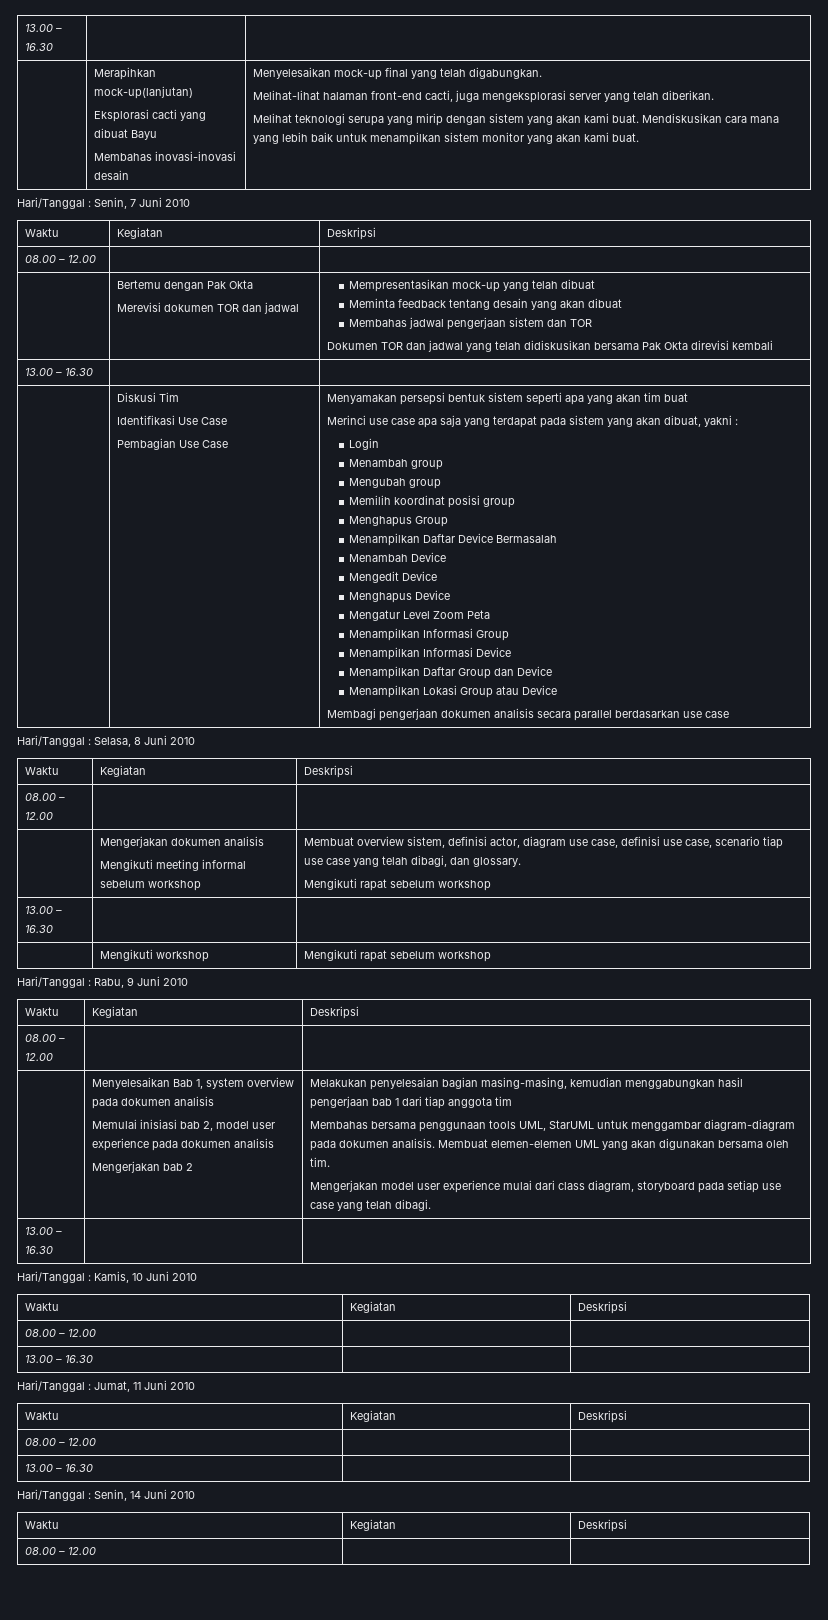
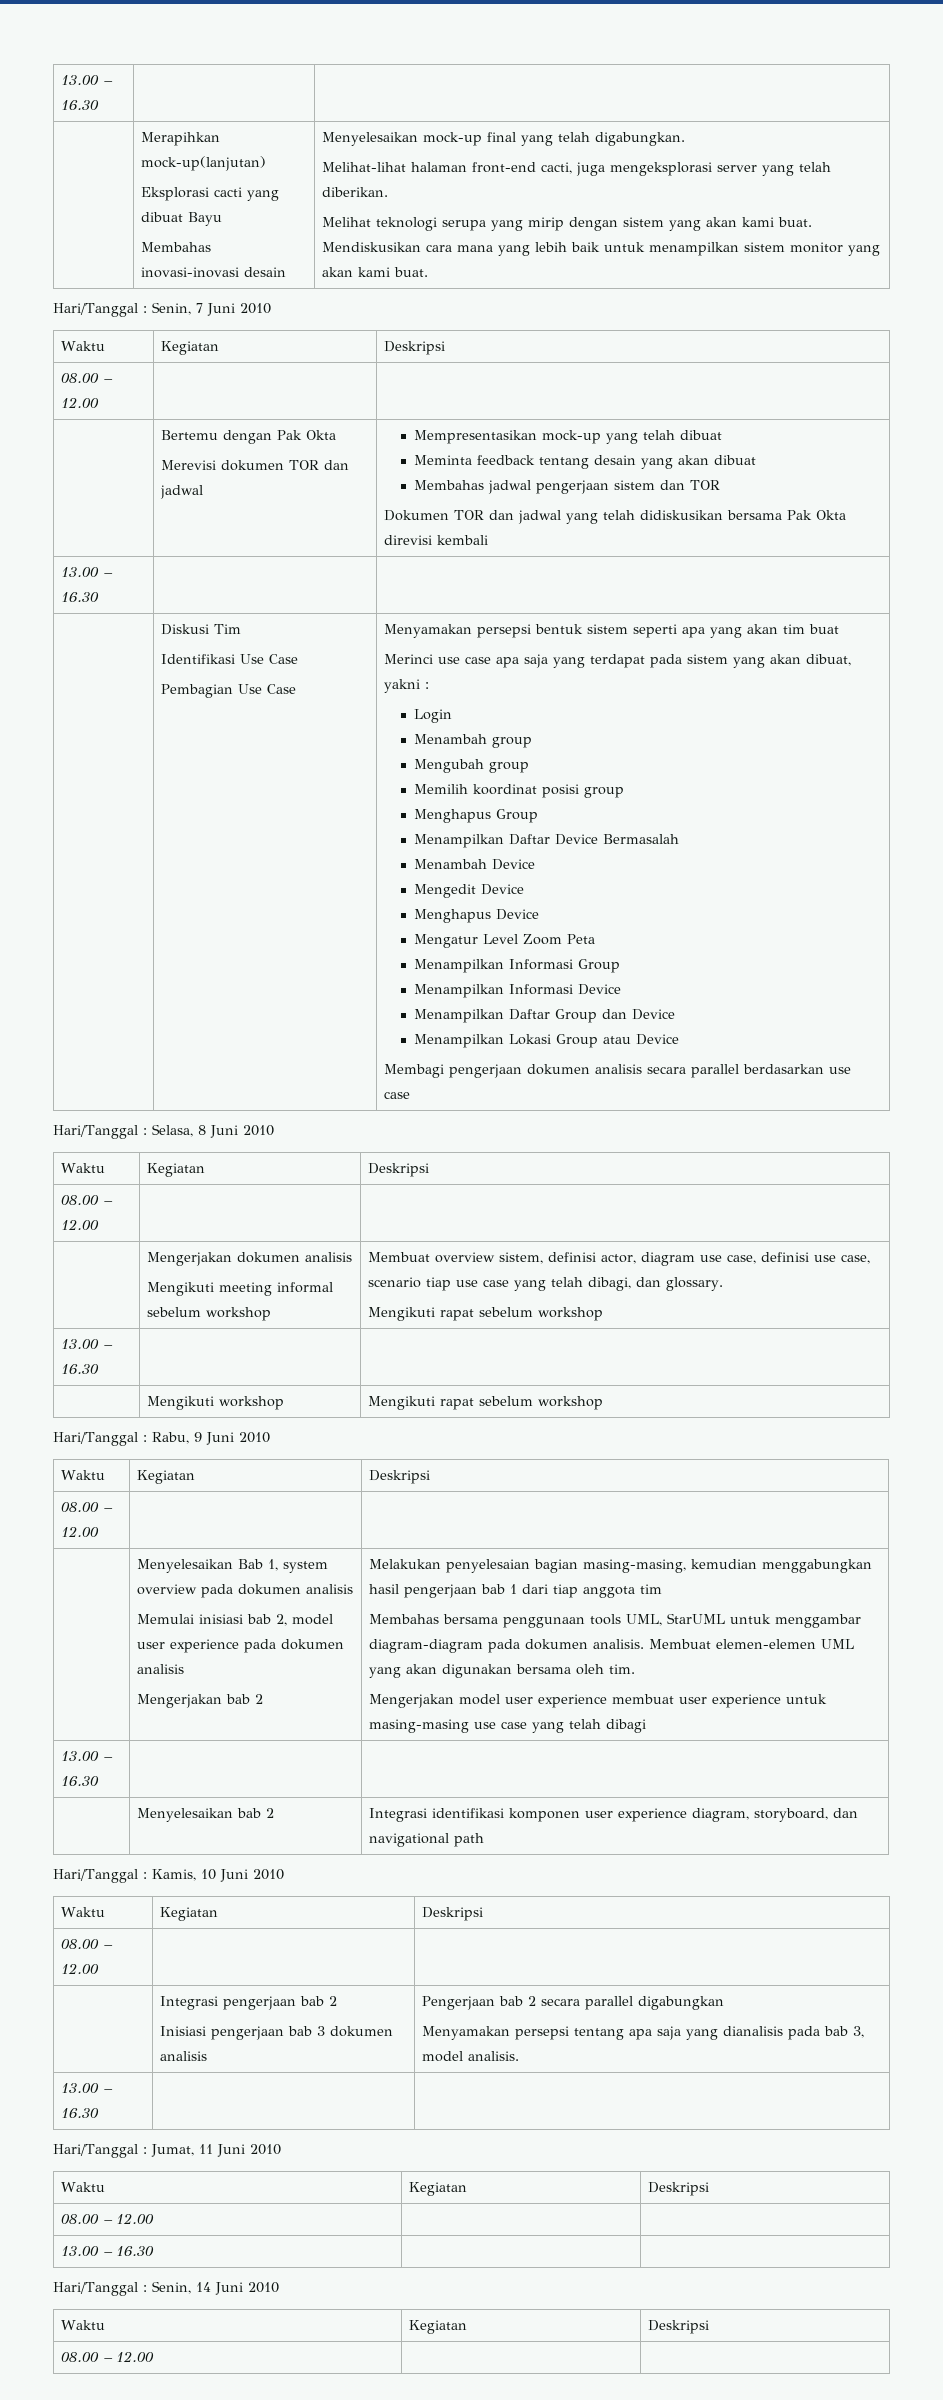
- Mengerjakan model user experience mulai dari class diagram, storyboard pada setiap use case yang telah dibagi.
+ Mengerjakan model user experience membuat user experience untuk masing-masing use case yang telah dibagi
  13.00 – 16.30 | |
+ | Menyelesaikan bab 2 | Integrasi identifikasi komponen user experience diagram, storyboard, dan navigational path
+ | Integrasi pengerjaan bab 2
+ Inisiasi pengerjaan bab 3 dokumen analisis | Pengerjaan bab 2 secara parallel digabungkan
+ Menyamakan persepsi tentang apa saja yang dianalisis pada bab 3, model analisis.

